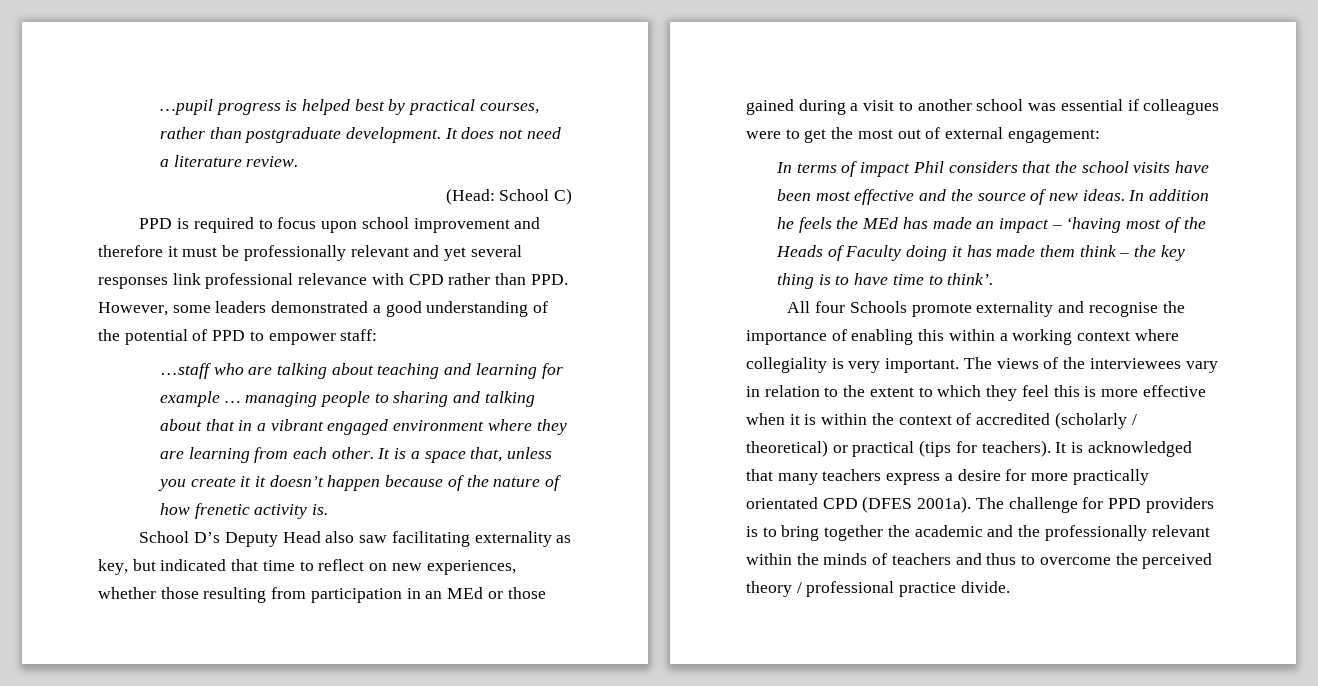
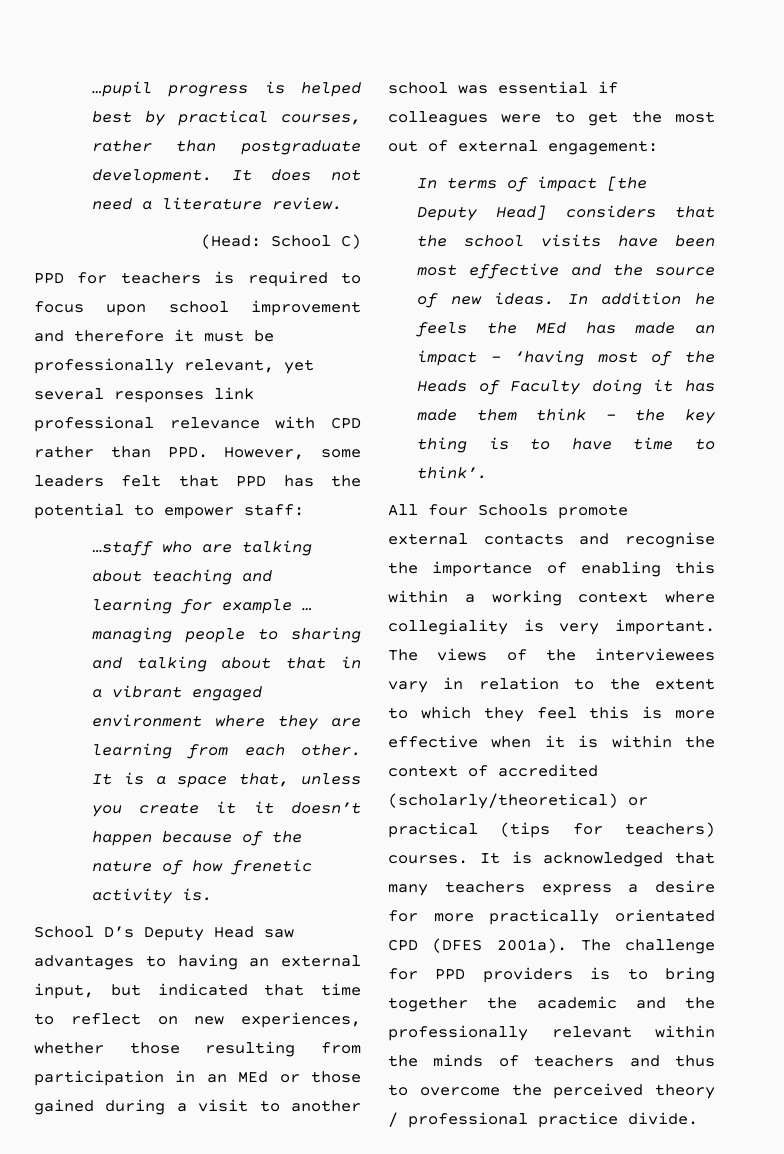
- PPD is required to focus upon school improvement and therefore it must be professionally relevant and yet several responses link professional relevance with CPD rather than PPD. However, some leaders demonstrated a good understanding of the potential of PPD to empower staff:
+ PPD for teachers is required to focus upon school improvement and therefore it must be professionally relevant, yet several responses link professional relevance with CPD rather than PPD. However, some leaders felt that PPD has the potential to empower staff:
- School D’s Deputy Head also saw facilitating externality as key, but indicated that time to reflect on new experiences, whether those resulting from participation in an MEd or those gained during a visit to another school was essential if colleagues were to get the most out of external engagement:
+ School D’s Deputy Head saw advantages to having an external input, but indicated that time to reflect on new experiences, whether those resulting from participation in an MEd or those gained during a visit to another school was essential if colleagues were to get the most out of external engagement:
- In terms of impact Phil considers that the school visits have been most effective and the source of new ideas.
+ In terms of impact [the Deputy Head] considers that the school visits have been most effective and the source of new ideas.
- All four Schools promote externality and recognise the importance of enabling this within a working context where collegiality is very important.
+ All four Schools promote external contacts and recognise the importance of enabling this within a working context where collegiality is very important.
- The views of the interviewees vary in relation to the extent to which they feel this is more effective when it is within the context of accredited (scholarly / theoretical) or practical (tips for teachers).
+ The views of the interviewees vary in relation to the extent to which they feel this is more effective when it is within the context of accredited (scholarly/theoretical) or practical (tips for teachers) courses.

